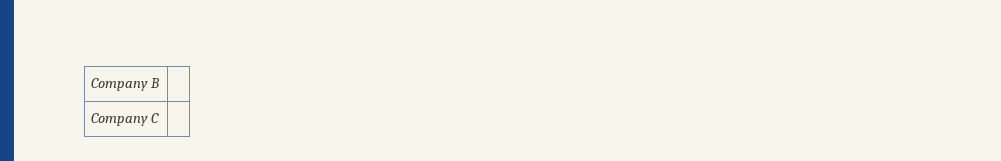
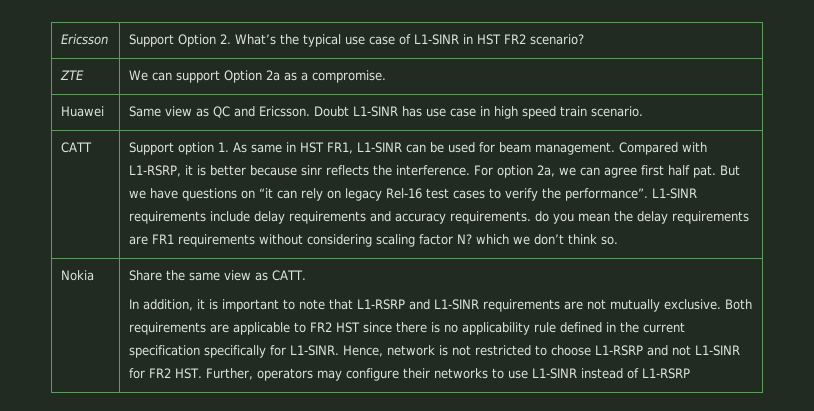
- Company B |
- Company C |
+ Ericsson | Support Option 2. What’s the typical use case of L1-SINR in HST FR2 scenario?
+ ZTE | We can support Option 2a as a compromise.
+ Huawei | Same view as QC and Ericsson. Doubt L1-SINR has use case in high speed train scenario.
+ CATT | Support option 1. As same in HST FR1, L1-SINR can be used for beam management. Compared with L1-RSRP, it is better because sinr reflects the interference. For option 2a, we can agree first half pat. But we have questions on “it can rely on legacy Rel-16 test cases to verify the performance”. L1-SINR requirements include delay requirements and accuracy requirements. do you mean the delay requirements are FR1 requirements without considering scaling factor N? which we don’t think so.
+ Nokia | Share the same view as CATT.
+ In addition, it is important to note that L1-RSRP and L1-SINR requirements are not mutually exclusive. Both requirements are applicable to FR2 HST since there is no applicability rule defined in the current specification specifically for L1-SINR. Hence, network is not restricted to choose L1-RSRP and not L1-SINR for FR2 HST. Further, operators may configure their networks to use L1-SINR instead of L1-RSRP

